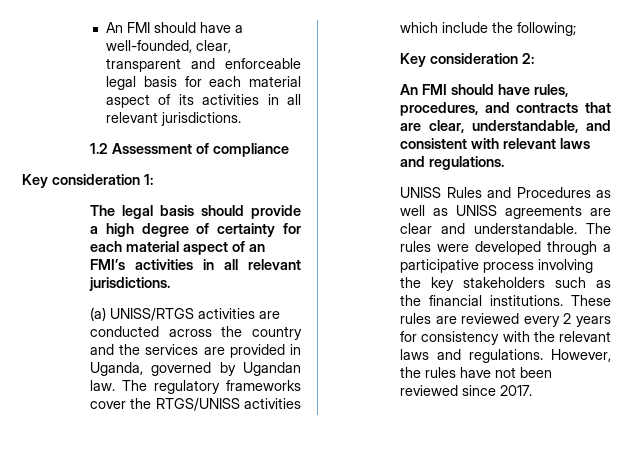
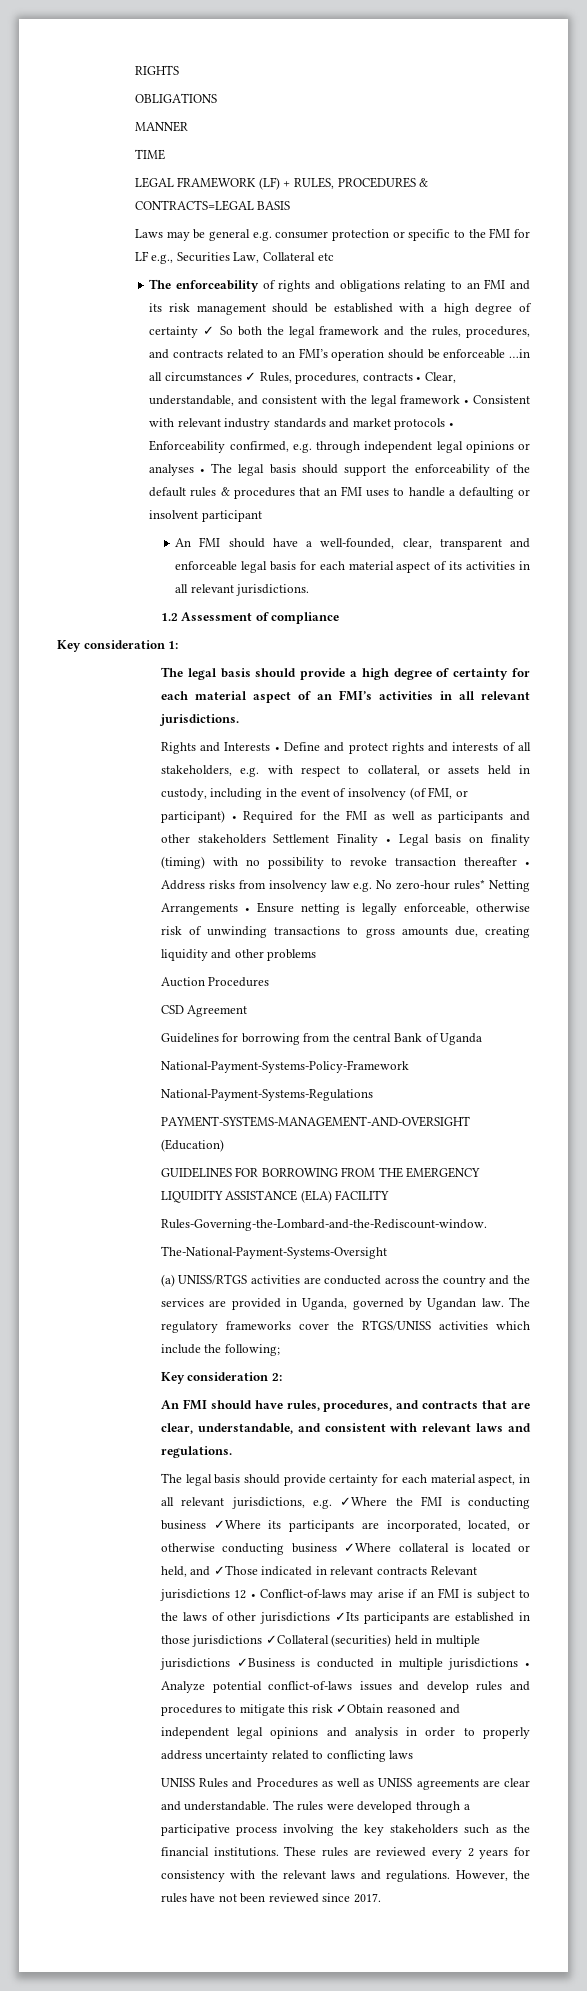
+ RIGHTS
+ OBLIGATIONS
+ MANNER
+ TIME
+ LEGAL FRAMEWORK (LF) + RULES, PROCEDURES & CONTRACTS=LEGAL BASIS
+ Laws may be general e.g. consumer protection or specific to the FMI for LF e.g., Securities Law, Collateral etc
+ The enforceability of rights and obligations relating to an FMI and its risk management should be established with a high degree of certainty ✓ So both the legal framework and the rules, procedures, and contracts related to an FMI’s operation should be enforceable …in all circumstances ✓ Rules, procedures, contracts • Clear, understandable, and consistent with the legal framework • Consistent with relevant industry standards and market protocols • Enforceability confirmed, e.g. through independent legal opinions or analyses • The legal basis should support the enforceability of the default rules & procedures that an FMI uses to handle a defaulting or insolvent participant
+ Rights and Interests • Define and protect rights and interests of all stakeholders, e.g. with respect to collateral, or assets held in custody, including in the event of insolvency (of FMI, or participant) • Required for the FMI as well as participants and other stakeholders Settlement Finality • Legal basis on finality (timing) with no possibility to revoke transaction thereafter • Address risks from insolvency law e.g. No zero-hour rules* Netting Arrangements • Ensure netting is legally enforceable, otherwise risk of unwinding transactions to gross amounts due, creating liquidity and other problems
+ Auction Procedures
+ CSD Agreement
+ Guidelines for borrowing from the central Bank of Uganda
+ National-Payment-Systems-Policy-Framework
+ National-Payment-Systems-Regulations
+ PAYMENT-SYSTEMS-MANAGEMENT-AND-OVERSIGHT (Education)
+ GUIDELINES FOR BORROWING FROM THE EMERGENCY LIQUIDITY ASSISTANCE (ELA) FACILITY
+ Rules-Governing-the-Lombard-and-the-Rediscount-window.
+ The-National-Payment-Systems-Oversight
+ The legal basis should provide certainty for each material aspect, in all relevant jurisdictions, e.g. ✓Where the FMI is conducting business ✓Where its participants are incorporated, located, or otherwise conducting business ✓Where collateral is located or held, and ✓Those indicated in relevant contracts Relevant jurisdictions 12 • Conflict-of-laws may arise if an FMI is subject to the laws of other jurisdictions ✓Its participants are established in those jurisdictions ✓Collateral (securities) held in multiple jurisdictions ✓Business is conducted in multiple jurisdictions • Analyze potential conflict-of-laws issues and develop rules and procedures to mitigate this risk ✓Obtain reasoned and independent legal opinions and analysis in order to properly address uncertainty related to conflicting laws

